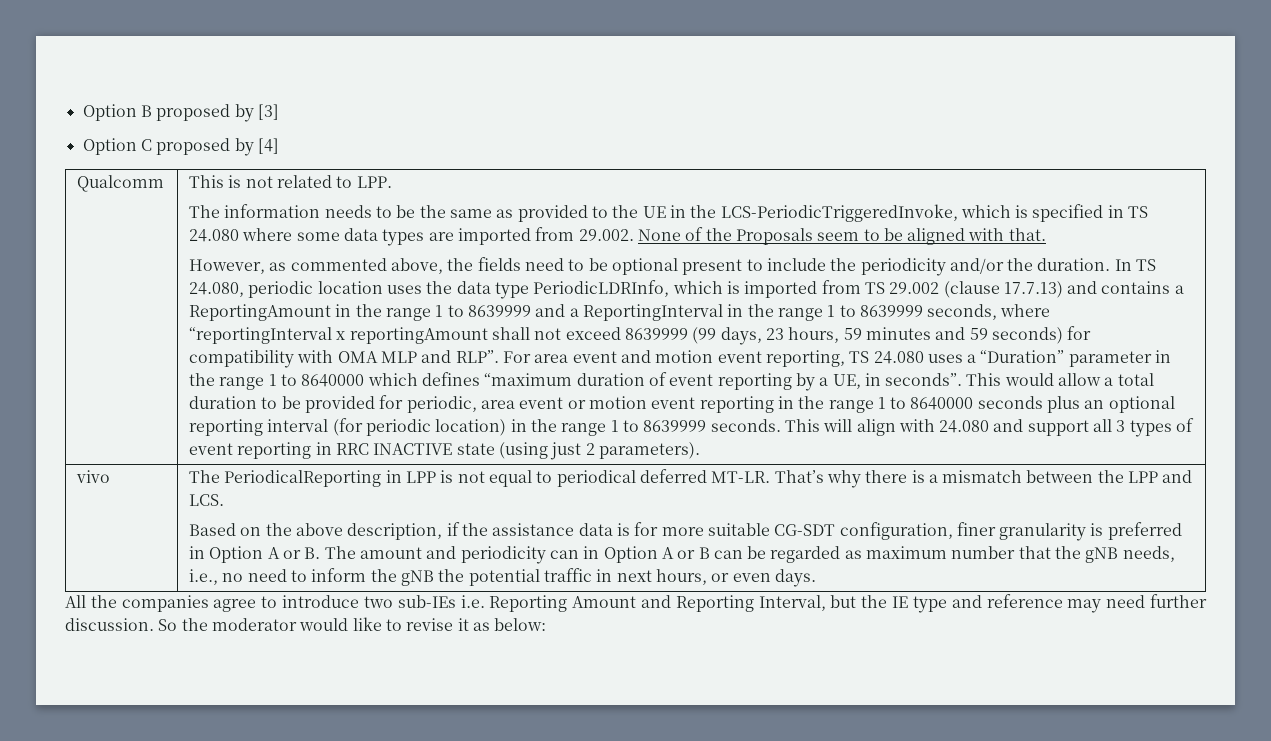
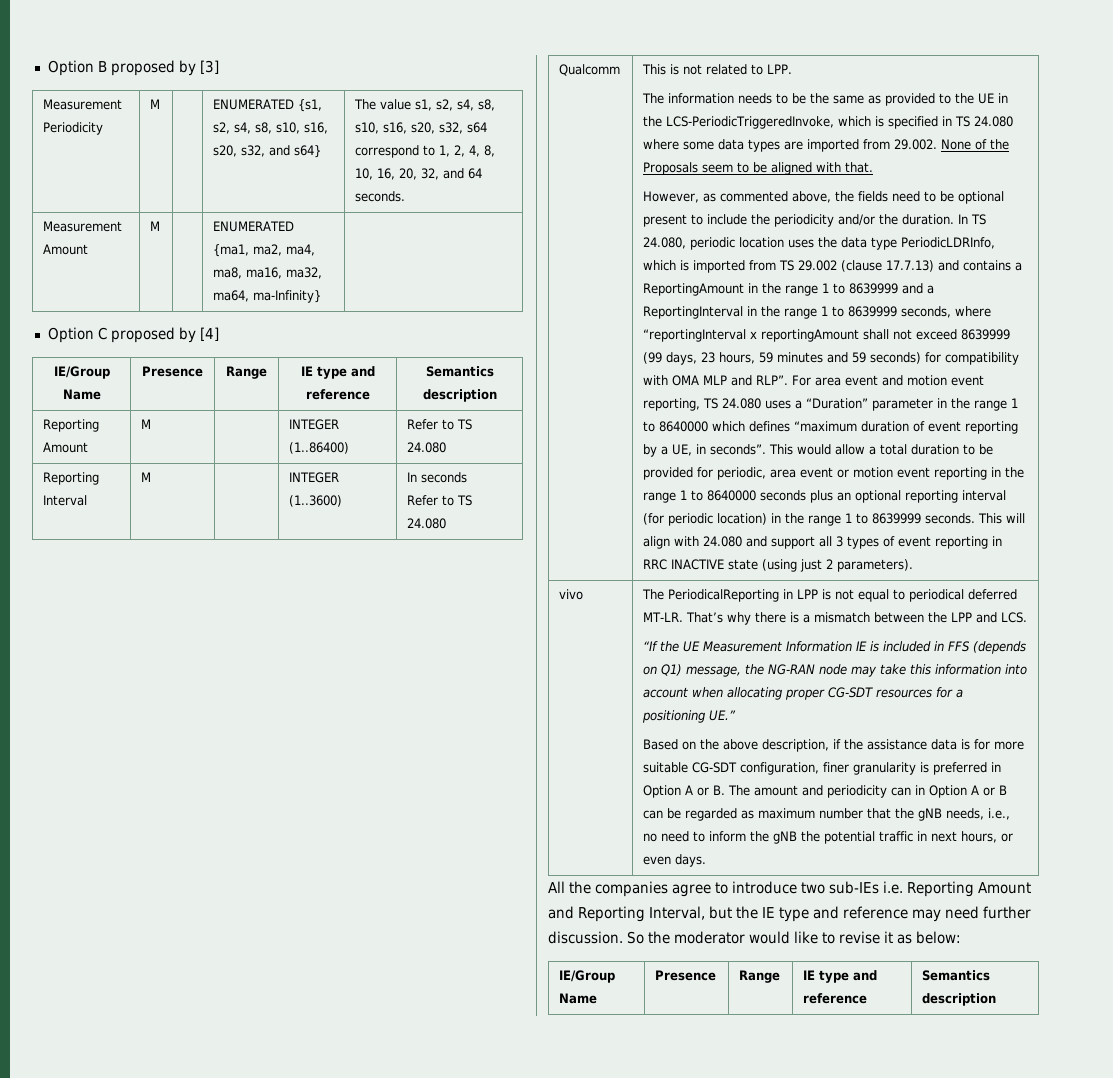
+ Measurement Periodicity | M | | ENUMERATED {s1, s2, s4, s8, s10, s16, s20, s32, and s64} | The value s1, s2, s4, s8, s10, s16, s20, s32, s64 correspond to 1, 2, 4, 8, 10, 16, 20, 32, and 64 seconds.
+ Measurement Amount | M | | ENUMERATED {ma1, ma2, ma4, ma8, ma16, ma32, ma64, ma-Infinity} |
  Option C proposed by [4]
+ IE/Group Name | Presence | Range | IE type and reference | Semantics description
+ Reporting Amount | M | | INTEGER (1..86400) | Refer to TS 24.080
+ Reporting Interval | M | | INTEGER (1..3600) | In seconds
+ Refer to TS 24.080
+ “If the UE Measurement Information IE is included in FFS (depends on Q1) message, the NG-RAN node may take this information into account when allocating proper CG-SDT resources for a positioning UE.”
  So the moderator would like to revise it as below:
+ IE/Group Name | Presence | Range | IE type and reference | Semantics description

